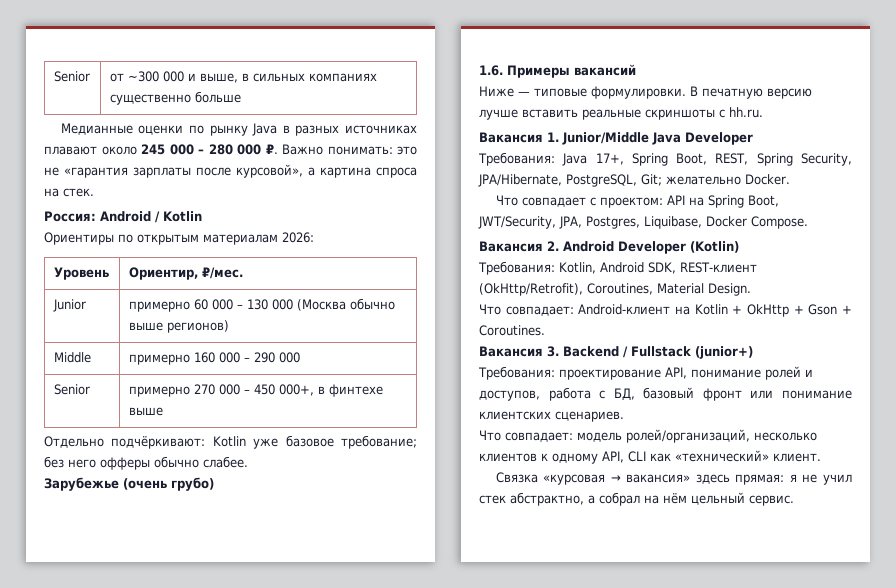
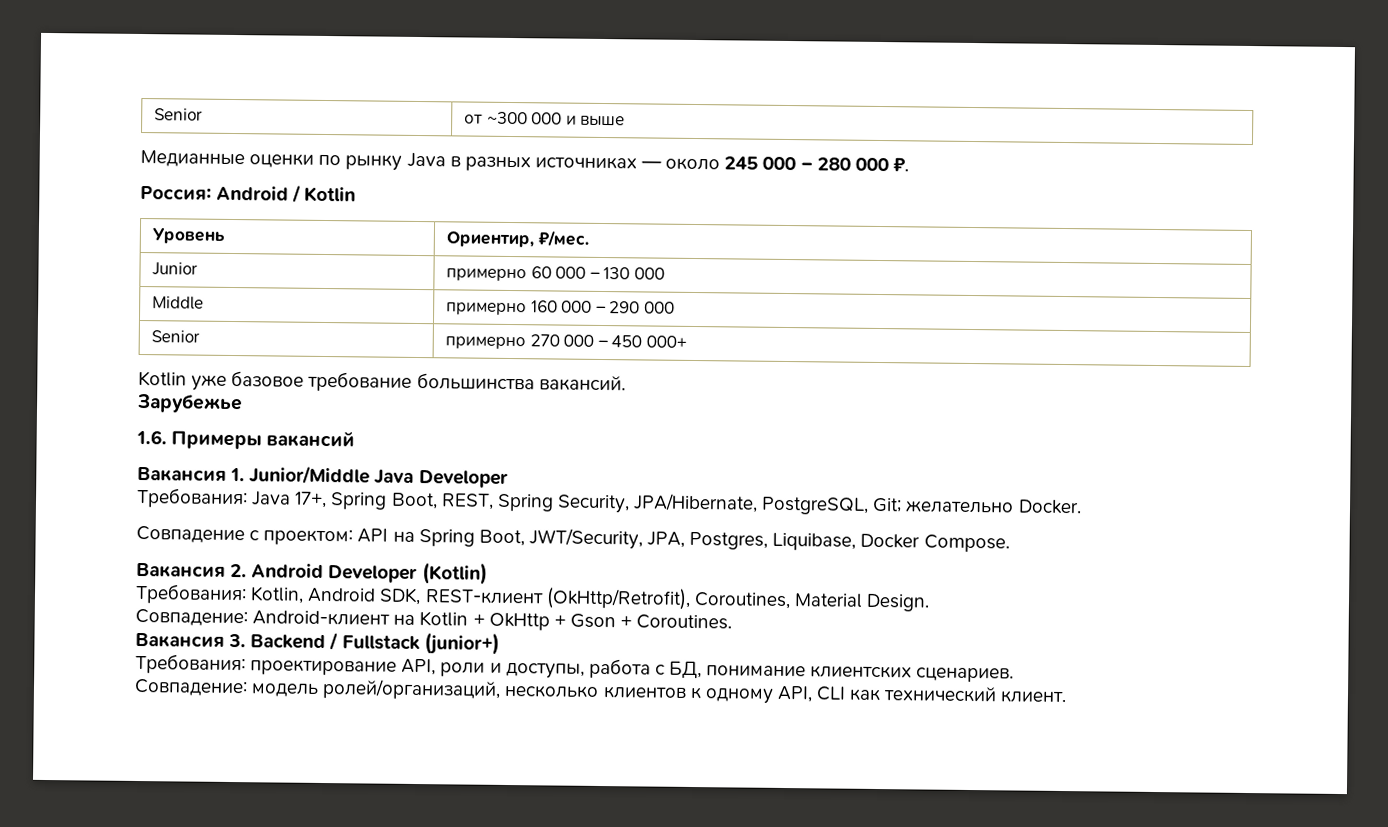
- Senior | от ~300 000 и выше, в сильных компаниях существенно больше
+ Senior | от ~300 000 и выше
- Медианные оценки по рынку Java в разных источниках плавают около 245 000 – 280 000 ₽. Важно понимать: это не «гарантия зарплаты после курсовой», а картина спроса на стек.
+ Медианные оценки по рынку Java в разных источниках — около 245 000 – 280 000 ₽.
- Ориентиры по открытым материалам 2026:
- Junior | примерно 60 000 – 130 000 (Москва обычно выше регионов)
+ Junior | примерно 60 000 – 130 000
- Senior | примерно 270 000 – 450 000+, в финтехе выше
- Отдельно подчёркивают: Kotlin уже базовое требование; без него офферы обычно слабее.
+ Senior | примерно 270 000 – 450 000+
+ Kotlin уже базовое требование большинства вакансий.
- Зарубежье (очень грубо)
+ Зарубежье
- Ниже — типовые формулировки. В печатную версию лучше вставить реальные скриншоты с hh.ru.
- Что совпадает с проектом: API на Spring Boot, JWT/Security, JPA, Postgres, Liquibase, Docker Compose.
+ Совпадение с проектом: API на Spring Boot, JWT/Security, JPA, Postgres, Liquibase, Docker Compose.
- Что совпадает: Android-клиент на Kotlin + OkHttp + Gson + Coroutines.
+ Совпадение: Android-клиент на Kotlin + OkHttp + Gson + Coroutines.
- Требования: проектирование API, понимание ролей и доступов, работа с БД, базовый фронт или понимание клиентских сценариев.
+ Требования: проектирование API, роли и доступы, работа с БД, понимание клиентских сценариев.
- Что совпадает: модель ролей/организаций, несколько клиентов к одному API, CLI как «технический» клиент.
+ Совпадение: модель ролей/организаций, несколько клиентов к одному API, CLI как технический клиент.
- Связка «курсовая → вакансия» здесь прямая: я не учил стек абстрактно, а собрал на нём цельный сервис.

